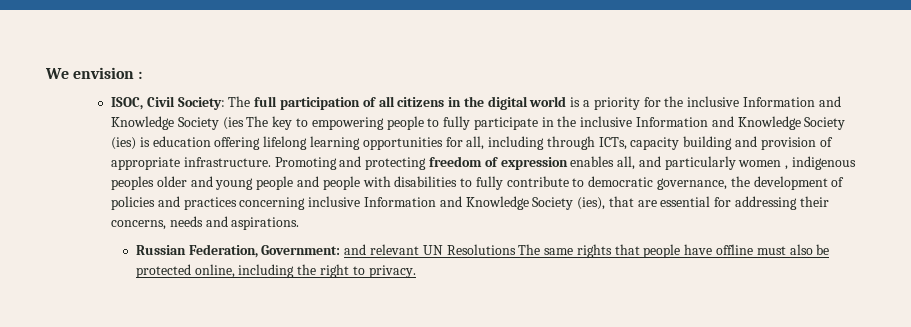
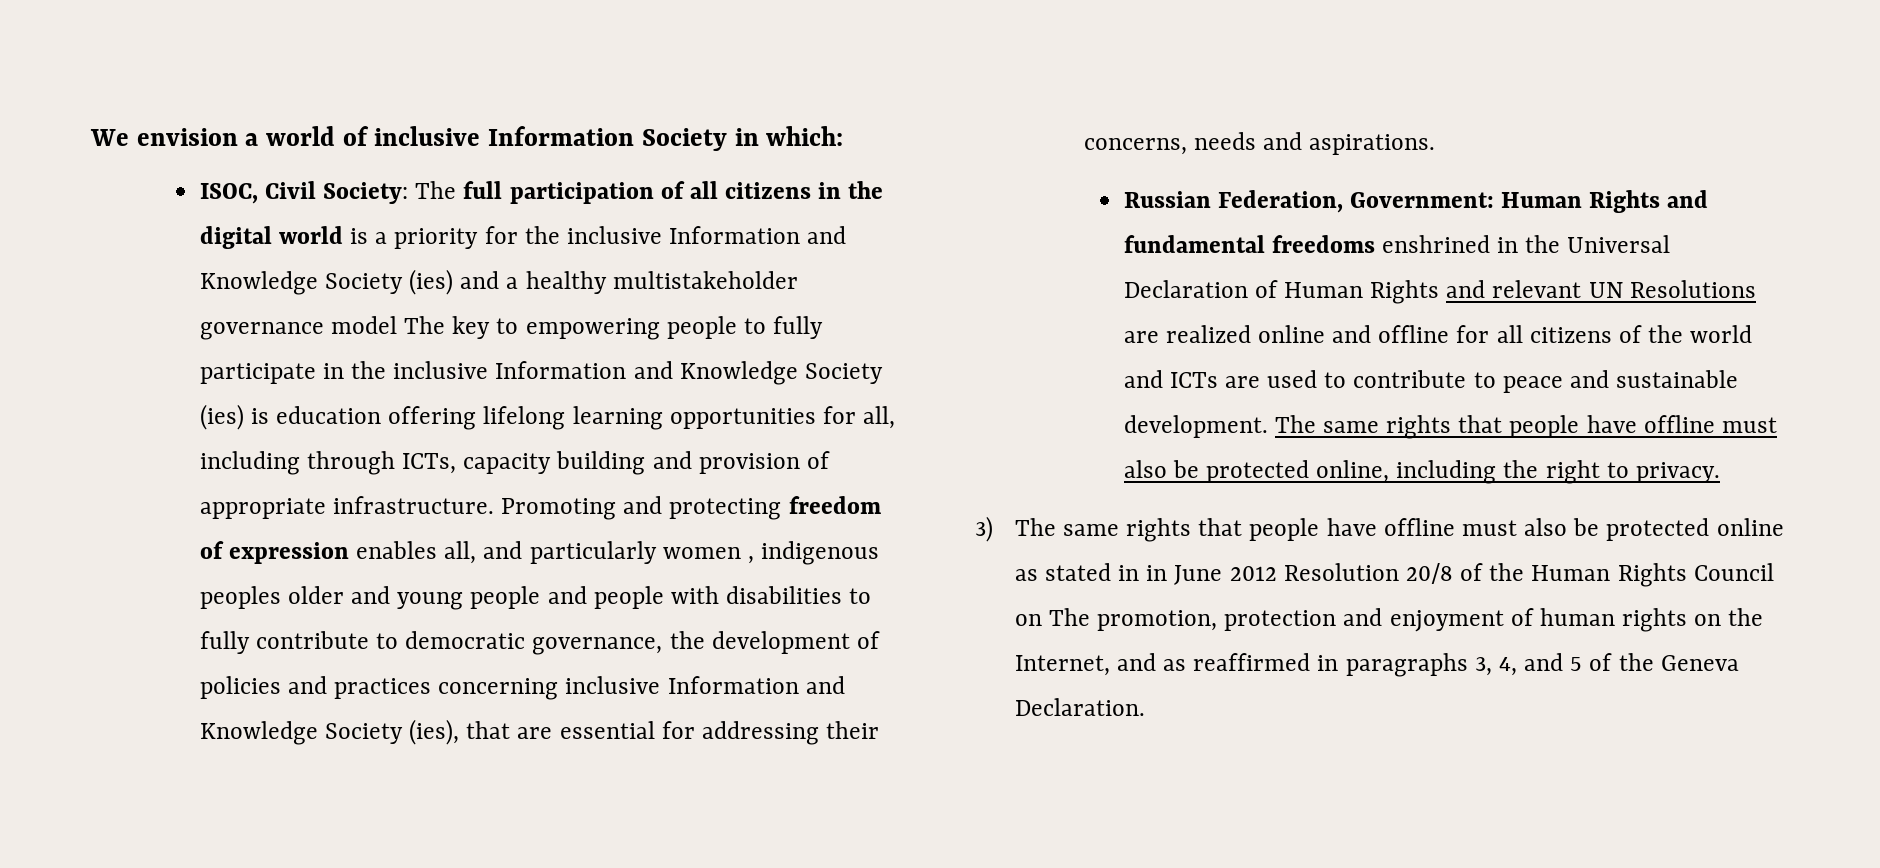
- We envision :
+ We envision a world of inclusive Information Society in which:
- ISOC, Civil Society: The full participation of all citizens in the digital world is a priority for the inclusive Information and Knowledge Society (ies The key to empowering people to fully participate in the inclusive Information and Knowledge Society (ies) is education offering lifelong learning opportunities for all, including through ICTs, capacity building and provision of appropriate infrastructure.
+ ISOC, Civil Society: The full participation of all citizens in the digital world is a priority for the inclusive Information and Knowledge Society (ies) and a healthy multistakeholder governance model The key to empowering people to fully participate in the inclusive Information and Knowledge Society (ies) is education offering lifelong learning opportunities for all, including through ICTs, capacity building and provision of appropriate infrastructure.
- Russian Federation, Government: and relevant UN Resolutions The same rights that people have offline must also be protected online, including the right to privacy.
+ Russian Federation, Government: Human Rights and fundamental freedoms enshrined in the Universal Declaration of Human Rights and relevant UN Resolutions are realized online and offline for all citizens of the world and ICTs are used to contribute to peace and sustainable development. The same rights that people have offline must also be protected online, including the right to privacy.
+ 3) The same rights that people have offline must also be protected online as stated in in June 2012 Resolution 20/8 of the Human Rights Council on The promotion, protection and enjoyment of human rights on the Internet, and as reaffirmed in paragraphs 3, 4, and 5 of the Geneva Declaration.

